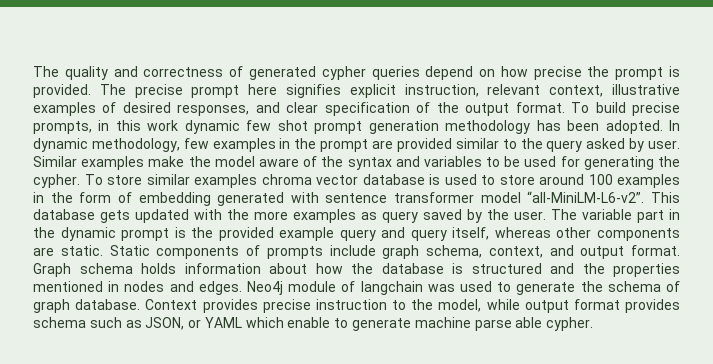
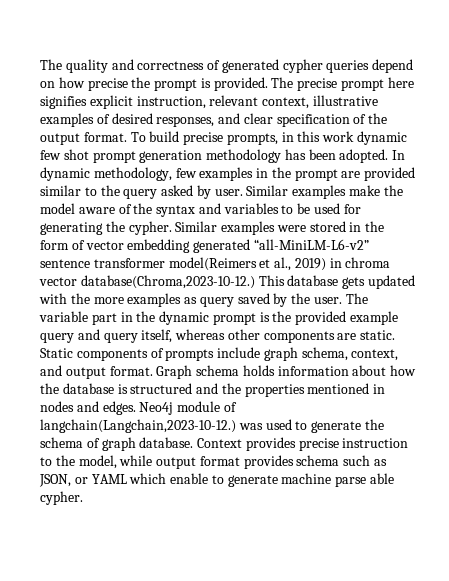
- To store similar examples chroma vector database is used to store around 100 examples in the form of embedding generated with sentence transformer model “all-MiniLM-L6-v2”.
+ Similar examples were stored in the form of vector embedding generated “all-MiniLM-L6-v2” sentence transformer model(Reimers et al., 2019) in chroma vector database(Chroma,2023-10-12.)
- Neo4j module of langchain was used to generate the schema of graph database.
+ Neo4j module of langchain(Langchain,2023-10-12.) was used to generate the schema of graph database.

